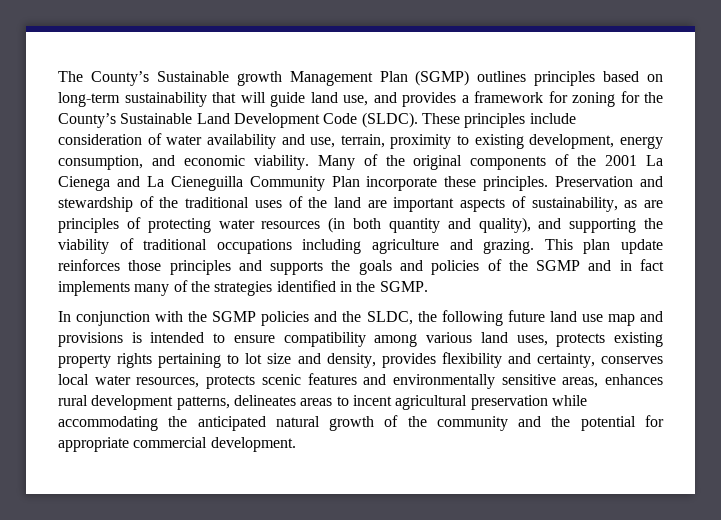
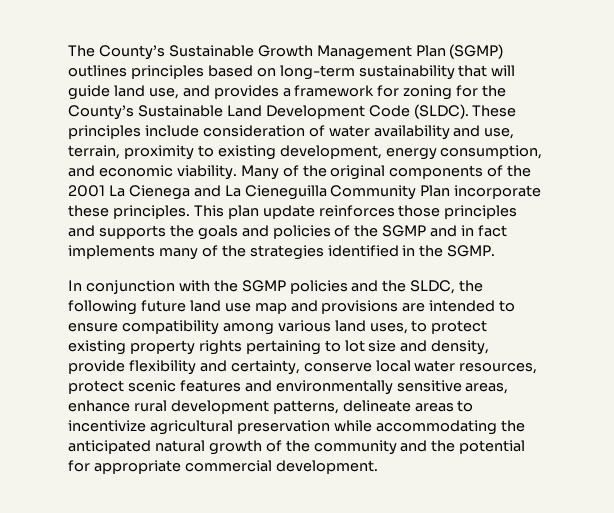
- The County’s Sustainable growth Management Plan (SGMP) outlines principles based on long-term sustainability that will guide land use, and provides a framework for zoning for the County’s Sustainable Land Development Code (SLDC).
+ The County’s Sustainable Growth Management Plan (SGMP) outlines principles based on long-term sustainability that will guide land use, and provides a framework for zoning for the County’s Sustainable Land Development Code (SLDC).
- Preservation and stewardship of the traditional uses of the land are important aspects of sustainability, as are principles of protecting water resources (in both quantity and quality), and supporting the viability of traditional occupations including agriculture and grazing.
- In conjunction with the SGMP policies and the SLDC, the following future land use map and provisions is intended to ensure compatibility among various land uses, protects existing property rights pertaining to lot size and density, provides flexibility and certainty, conserves local water resources, protects scenic features and environmentally sensitive areas, enhances rural development patterns, delineates areas to incent agricultural preservation while accommodating the anticipated natural growth of the community and the potential for appropriate commercial development.
+ In conjunction with the SGMP policies and the SLDC, the following future land use map and provisions are intended to ensure compatibility among various land uses, to protect existing property rights pertaining to lot size and density, provide flexibility and certainty, conserve local water resources, protect scenic features and environmentally sensitive areas, enhance rural development patterns, delineate areas to incentivize agricultural preservation while accommodating the anticipated natural growth of the community and the potential for appropriate commercial development.

